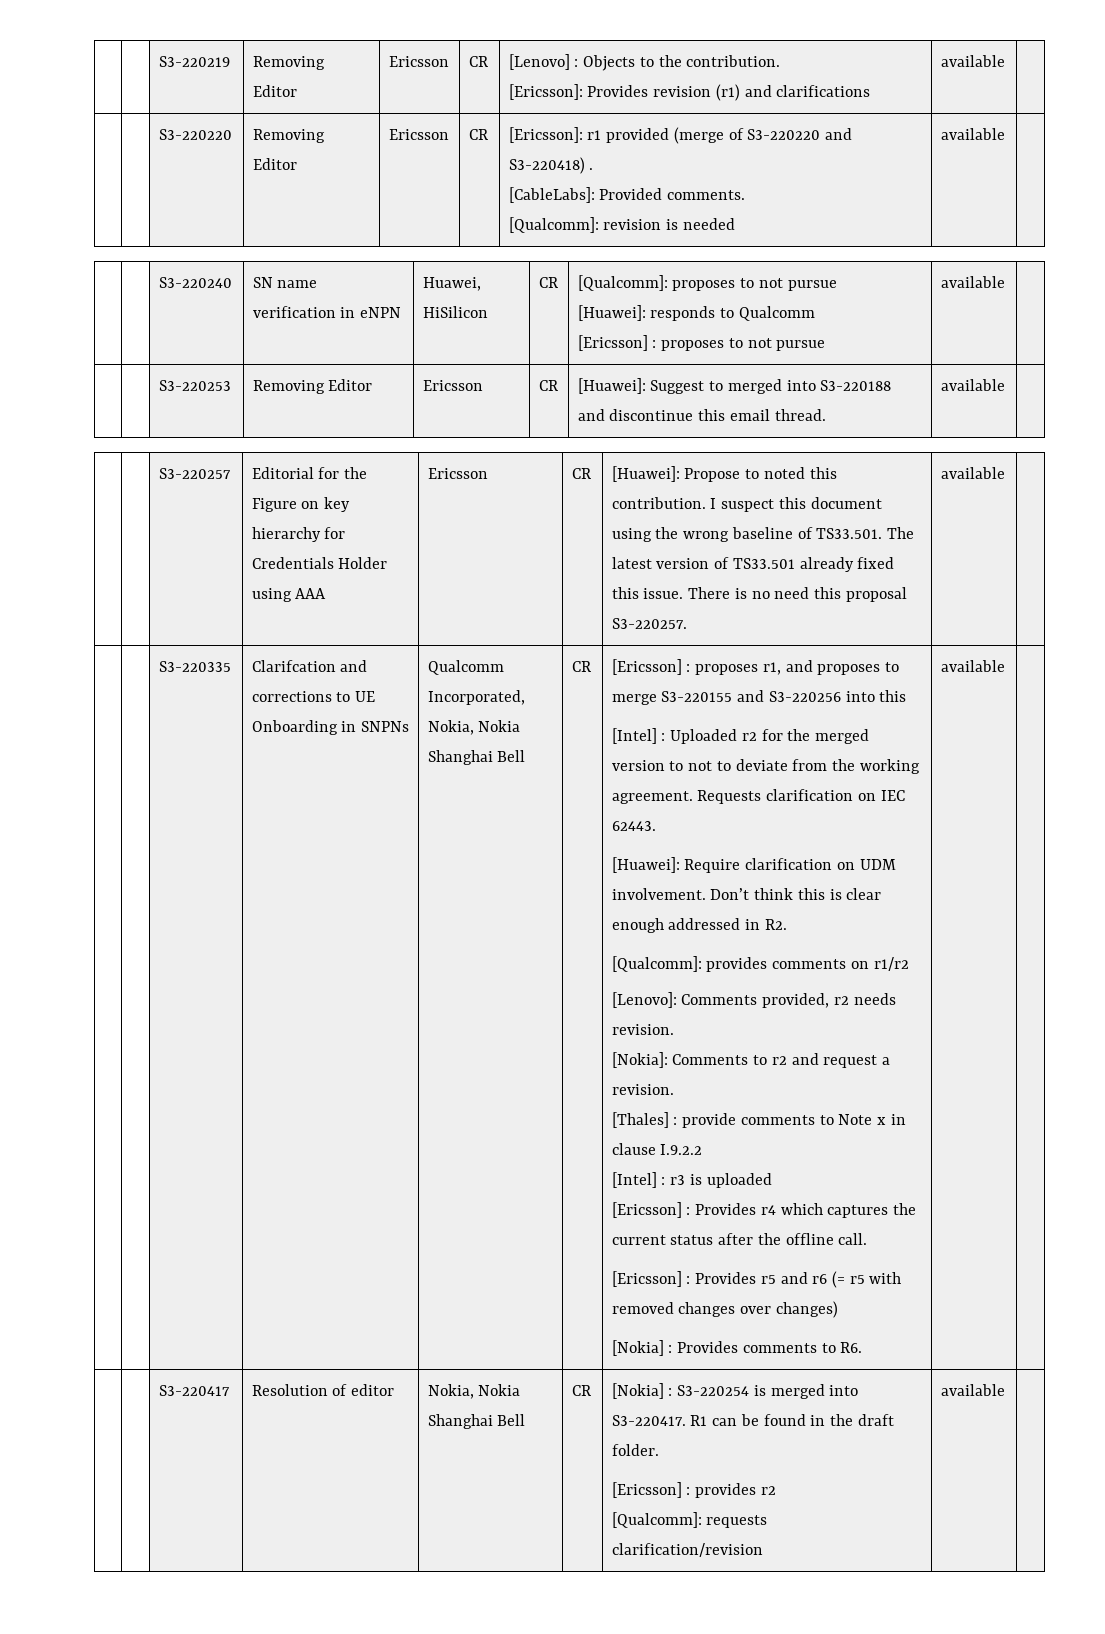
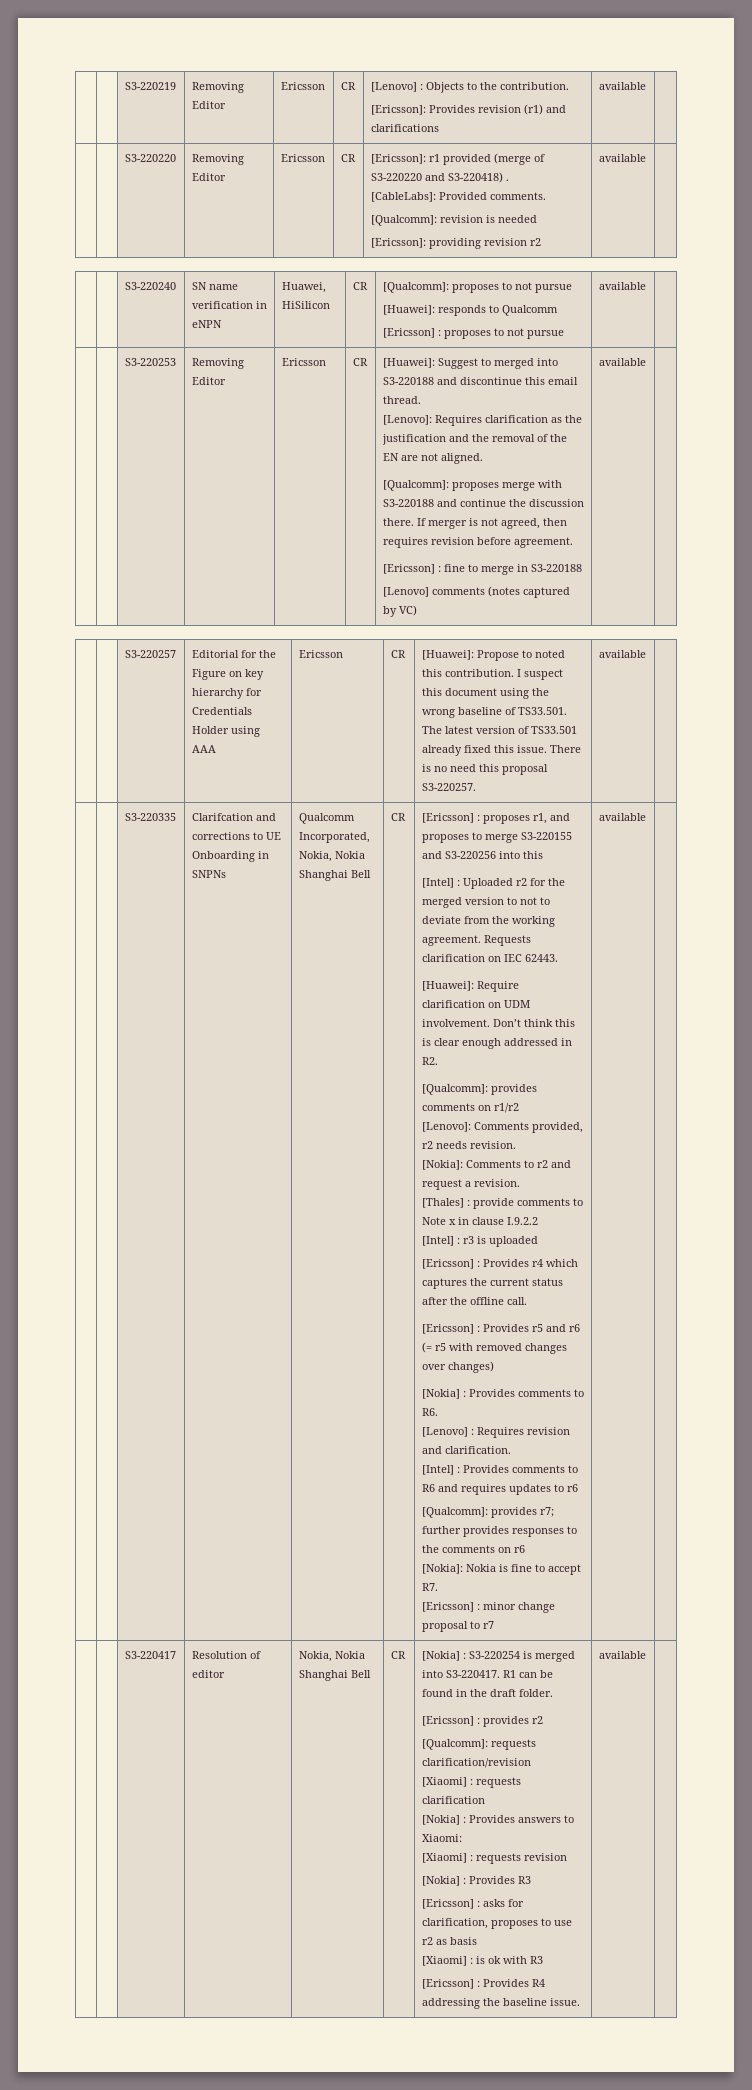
  | | S3-220220 | Removing Editor | Ericsson | CR | [Ericsson]: r1 provided (merge of S3-220220 and S3-220418) .
  [CableLabs]: Provided comments.
- [Qualcomm]: revision is needed | available |
+ [Qualcomm]: revision is needed
+ [Ericsson]: providing revision r2 | available |
+ [Lenovo]: Requires clarification as the justification and the removal of the EN are not aligned.
+ [Qualcomm]: proposes merge with S3-220188 and continue the discussion there. If merger is not agreed, then requires revision before agreement.
+ [Ericsson] : fine to merge in S3-220188
+ [Lenovo] comments (notes captured by VC)
+ [Lenovo] : Requires revision and clarification.
+ [Intel] : Provides comments to R6 and requires updates to r6
+ [Qualcomm]: provides r7; further provides responses to the comments on r6
+ [Nokia]: Nokia is fine to accept R7.
+ [Ericsson] : minor change proposal to r7
+ [Xiaomi] : requests clarification
+ [Nokia] : Provides answers to Xiaomi:
+ [Xiaomi] : requests revision
+ [Nokia] : Provides R3
+ [Ericsson] : asks for clarification, proposes to use r2 as basis
+ [Xiaomi] : is ok with R3
+ [Ericsson] : Provides R4 addressing the baseline issue.

